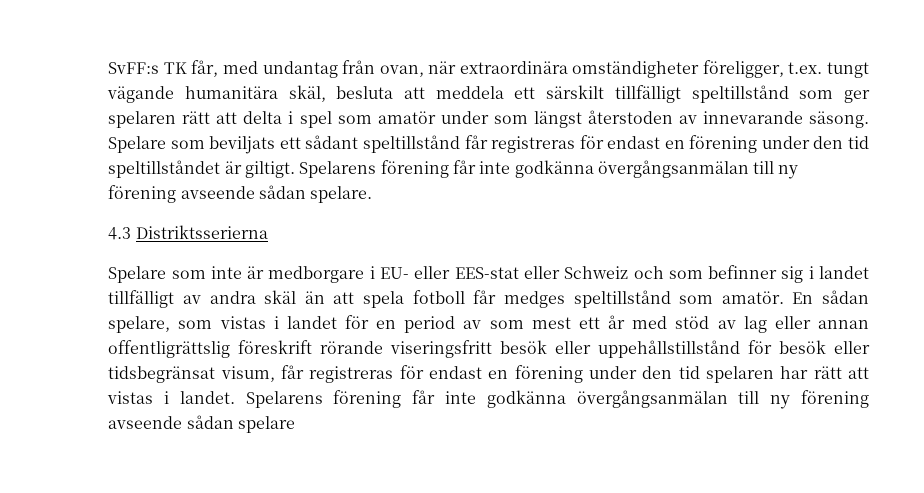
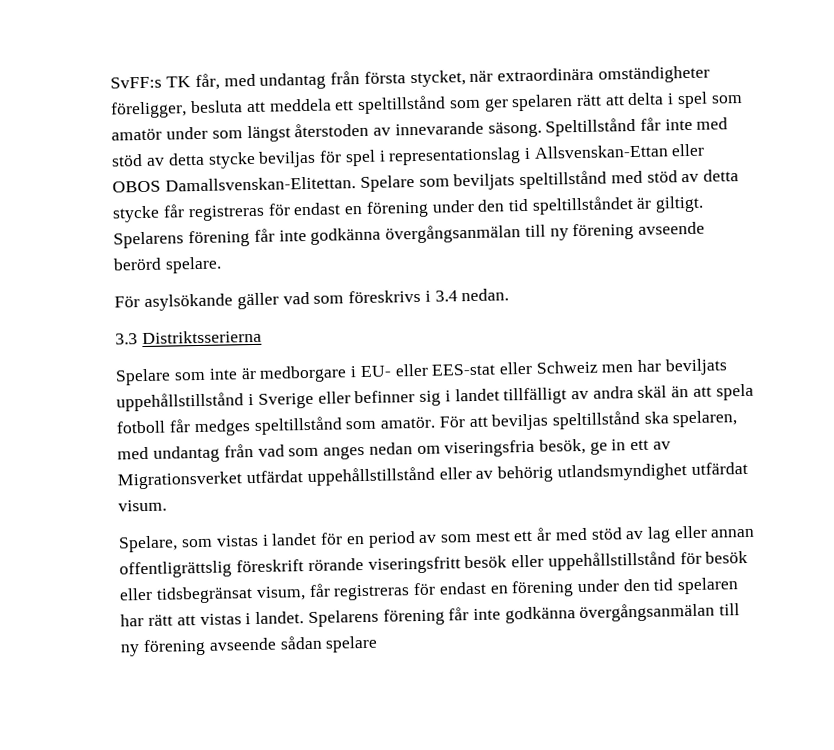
- SvFF:s TK får, med undantag från ovan, när extraordinära omständigheter föreligger, t.ex. tungt vägande humanitära skäl, besluta att meddela ett särskilt tillfälligt speltillstånd som ger spelaren rätt att delta i spel som amatör under som längst återstoden av innevarande säsong.
+ SvFF:s TK får, med undantag från första stycket, när extraordinära omständigheter föreligger, besluta att meddela ett speltillstånd som ger spelaren rätt att delta i spel som amatör under som längst återstoden av innevarande säsong.
- Spelare som beviljats ett sådant speltillstånd får registreras för endast en förening under den tid speltillståndet är giltigt.
+ Speltillstånd får inte med stöd av detta stycke beviljas för spel i representationslag i Allsvenskan-Ettan eller OBOS Damallsvenskan-Elitettan. Spelare som beviljats speltillstånd med stöd av detta stycke får registreras för endast en förening under den tid speltillståndet är giltigt.
- Spelarens förening får inte godkänna övergångsanmälan till ny förening avseende sådan spelare.
+ Spelarens förening får inte godkänna övergångsanmälan till ny förening avseende berörd spelare.
- 4.3 Distriktsserierna
+ För asylsökande gäller vad som föreskrivs i 3.4 nedan.
+ 3.3 Distriktsserierna
- Spelare som inte är medborgare i EU- eller EES-stat eller Schweiz och som befinner sig i landet tillfälligt av andra skäl än att spela fotboll får medges speltillstånd som amatör.
+ Spelare som inte är medborgare i EU- eller EES-stat eller Schweiz men har beviljats uppehållstillstånd i Sverige eller befinner sig i landet tillfälligt av andra skäl än att spela fotboll får medges speltillstånd som amatör.
- En sådan spelare, som vistas i landet för en period av som mest ett år med stöd av lag eller annan offentligrättslig föreskrift rörande viseringsfritt besök eller uppehållstillstånd för besök eller tidsbegränsat visum, får registreras för endast en förening under den tid spelaren har rätt att vistas i landet.
+ För att beviljas speltillstånd ska spelaren, med undantag från vad som anges nedan om viseringsfria besök, ge in ett av Migrationsverket utfärdat uppehållstillstånd eller av behörig utlandsmyndighet utfärdat visum.
+ Spelare, som vistas i landet för en period av som mest ett år med stöd av lag eller annan offentligrättslig föreskrift rörande viseringsfritt besök eller uppehållstillstånd för besök eller tidsbegränsat visum, får registreras för endast en förening under den tid spelaren har rätt att vistas i landet.

